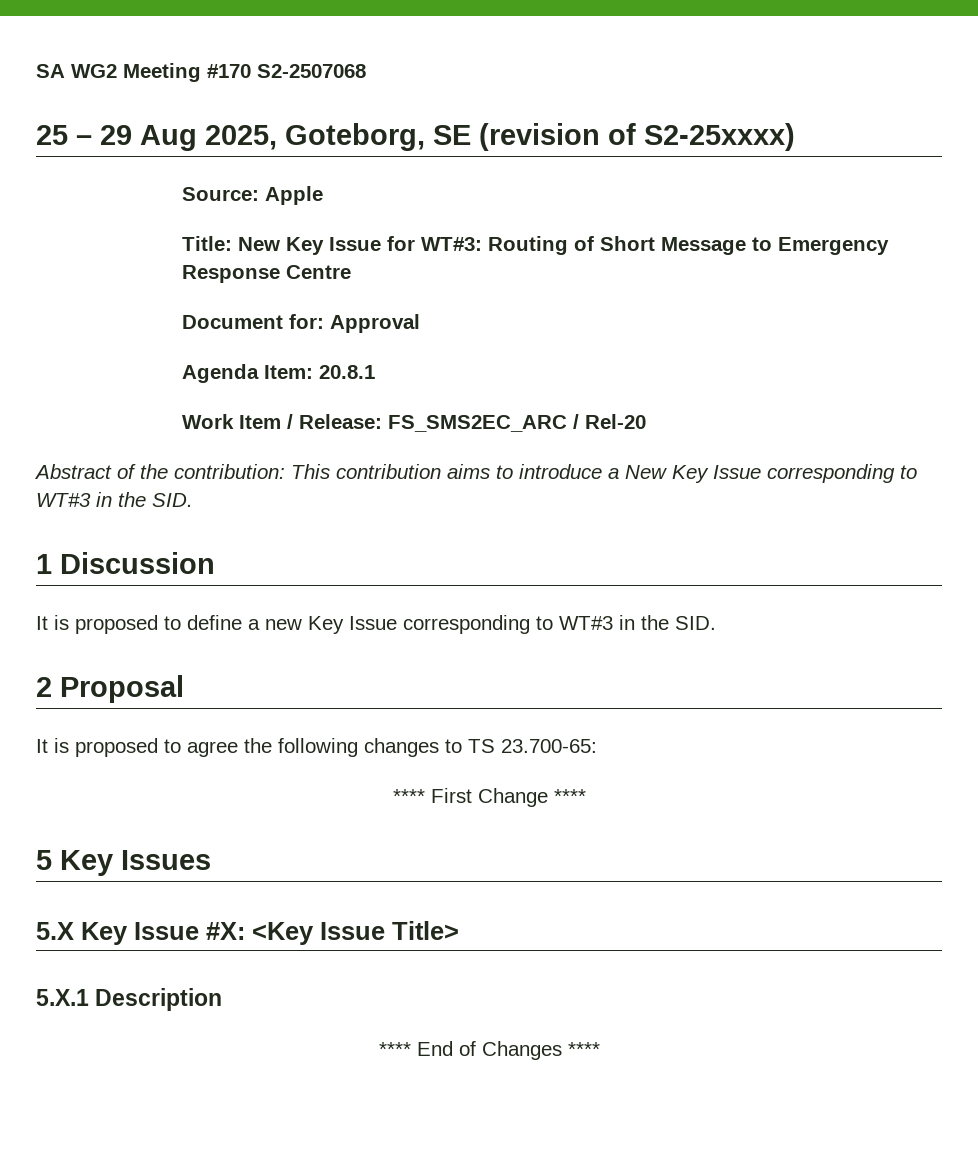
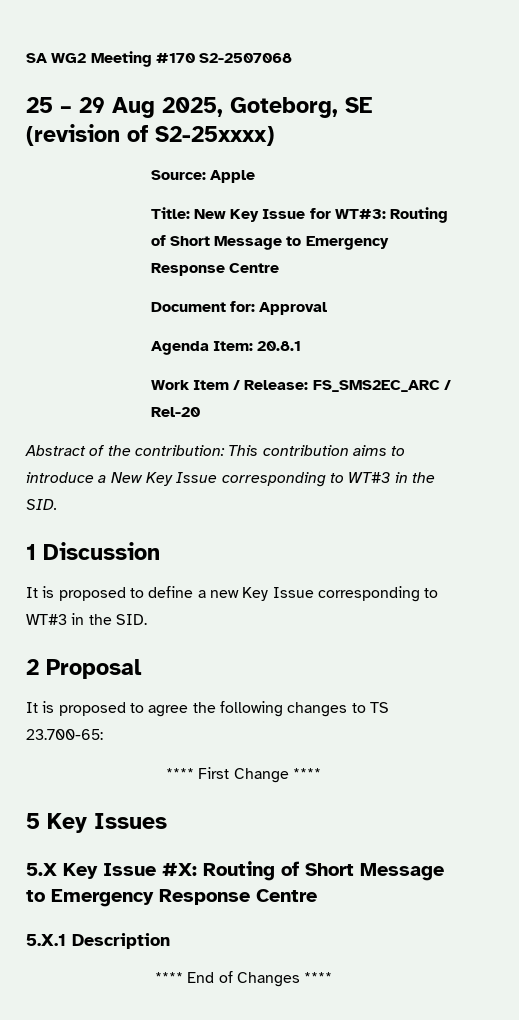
- 5.X Key Issue #X: <Key Issue Title>
+ 5.X Key Issue #X: Routing of Short Message to Emergency Response Centre

